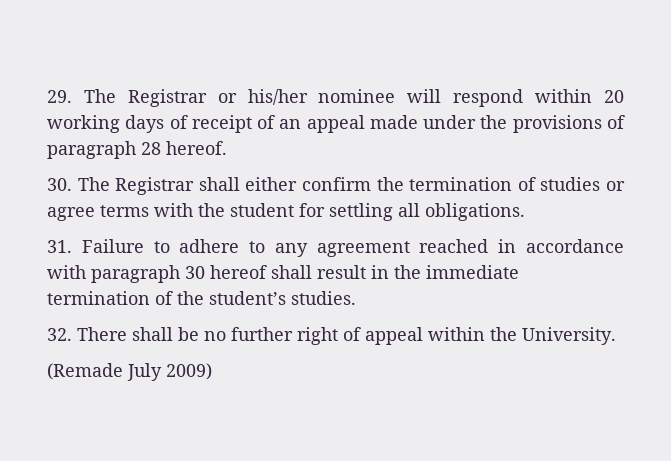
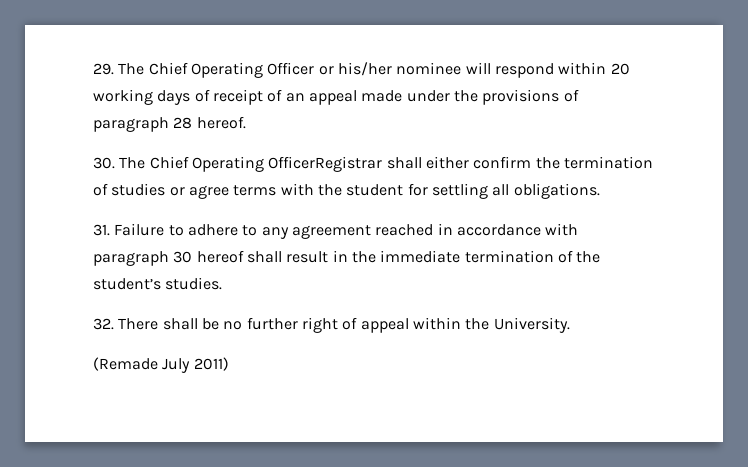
- 29. The Registrar or his/her nominee will respond within 20 working days of receipt of an appeal made under the provisions of paragraph 28 hereof.
+ 29. The Chief Operating Officer or his/her nominee will respond within 20 working days of receipt of an appeal made under the provisions of paragraph 28 hereof.
- 30. The Registrar shall either confirm the termination of studies or agree terms with the student for settling all obligations.
+ 30. The Chief Operating OfficerRegistrar shall either confirm the termination of studies or agree terms with the student for settling all obligations.
- (Remade July 2009)
+ (Remade July 2011)

